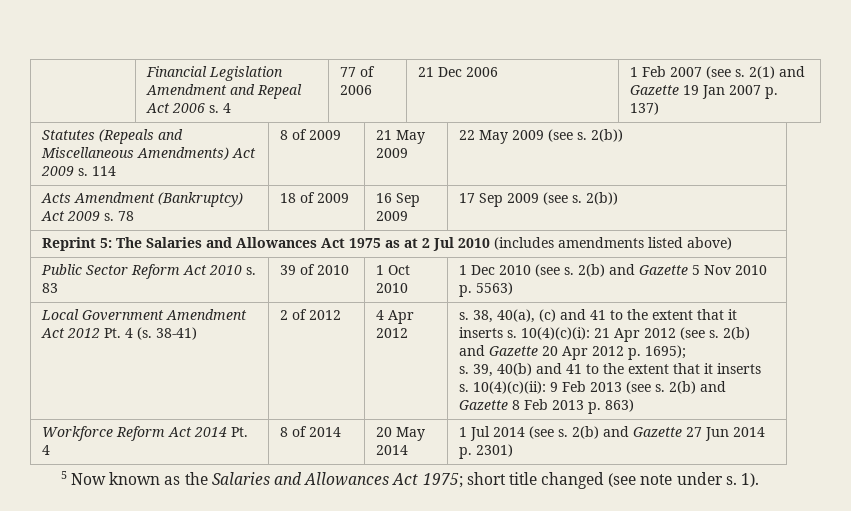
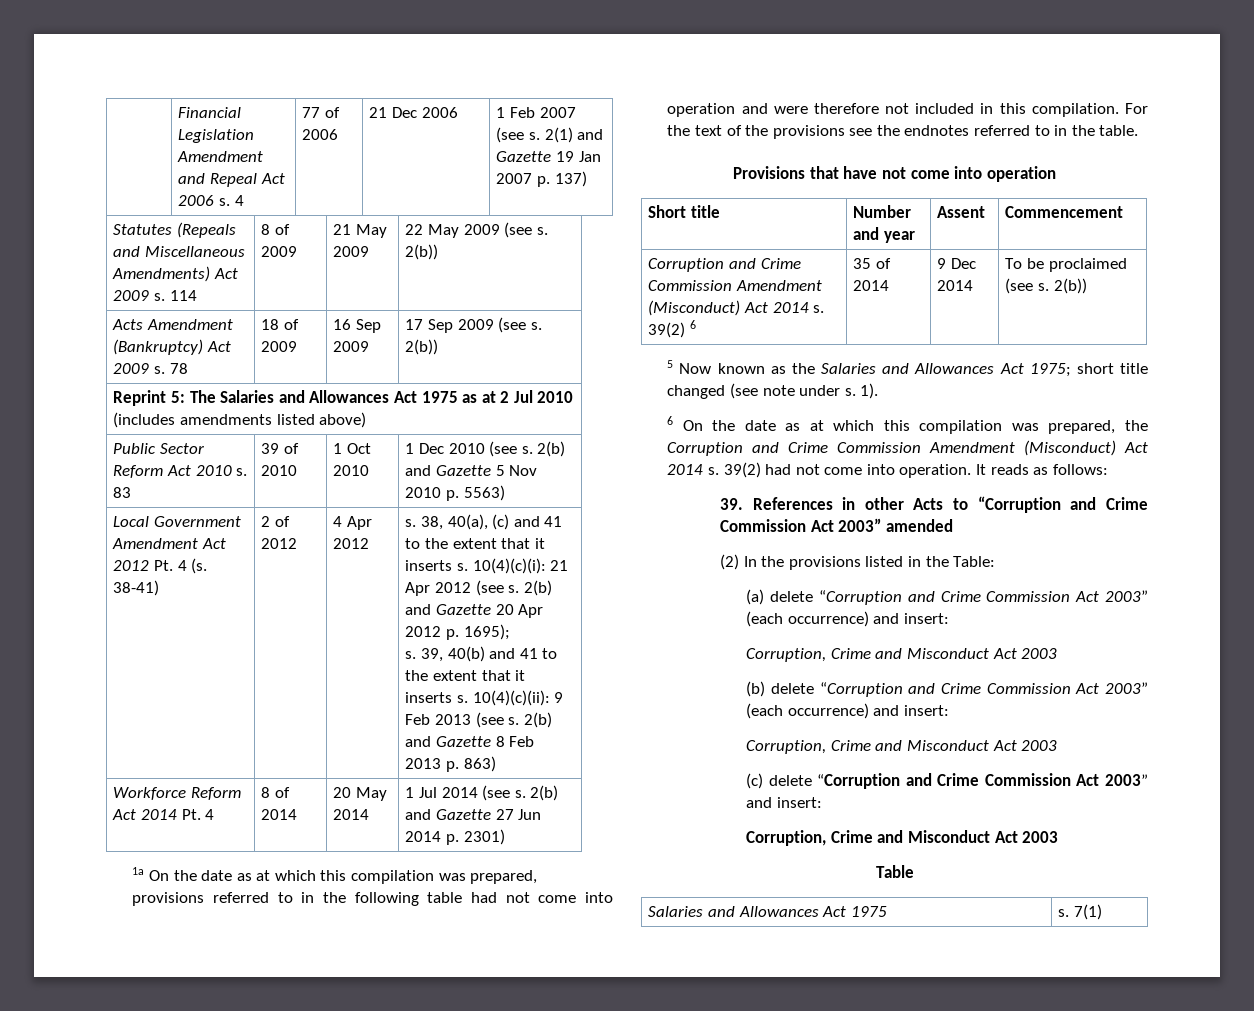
+ 1a On the date as at which this compilation was prepared, provisions referred to in the following table had not come into operation and were therefore not included in this compilation. For the text of the provisions see the endnotes referred to in the table.
+ Provisions that have not come into operation
+ Short title | Number and year | Assent | Commencement
+ Corruption and Crime Commission Amendment (Misconduct) Act 2014 s. 39(2) 6 | 35 of 2014 | 9 Dec 2014 | To be proclaimed (see s. 2(b))
+ 6 On the date as at which this compilation was prepared, the Corruption and Crime Commission Amendment (Misconduct) Act 2014 s. 39(2) had not come into operation. It reads as follows:
+ 39. References in other Acts to “Corruption and Crime Commission Act 2003” amended
+ (2) In the provisions listed in the Table:
+ (a) delete “Corruption and Crime Commission Act 2003” (each occurrence) and insert:
+ Corruption, Crime and Misconduct Act 2003
+ (b) delete “Corruption and Crime Commission Act 2003” (each occurrence) and insert:
+ Corruption, Crime and Misconduct Act 2003
+ (c) delete “Corruption and Crime Commission Act 2003” and insert:
+ Corruption, Crime and Misconduct Act 2003
+ Table
+ Salaries and Allowances Act 1975 | s. 7(1)

